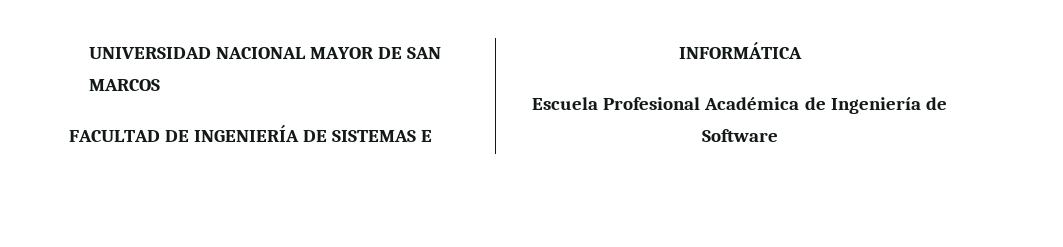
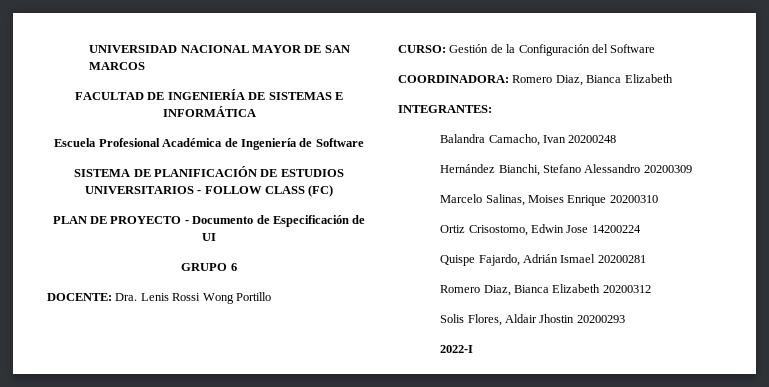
+ SISTEMA DE PLANIFICACIÓN DE ESTUDIOS UNIVERSITARIOS - FOLLOW CLASS (FC)
+ PLAN DE PROYECTO - Documento de Especificación de UI
+ GRUPO 6
+ DOCENTE: Dra. Lenis Rossi Wong Portillo
+ CURSO: Gestión de la Configuración del Software
+ COORDINADORA: Romero Diaz, Bianca Elizabeth
+ INTEGRANTES:
+ Balandra Camacho, Ivan 20200248
+ Hernández Bianchi, Stefano Alessandro 20200309
+ Marcelo Salinas, Moises Enrique 20200310
+ Ortiz Crisostomo, Edwin Jose 14200224
+ Quispe Fajardo, Adrián Ismael 20200281
+ Romero Diaz, Bianca Elizabeth 20200312
+ Solis Flores, Aldair Jhostin 20200293
+ 2022-I

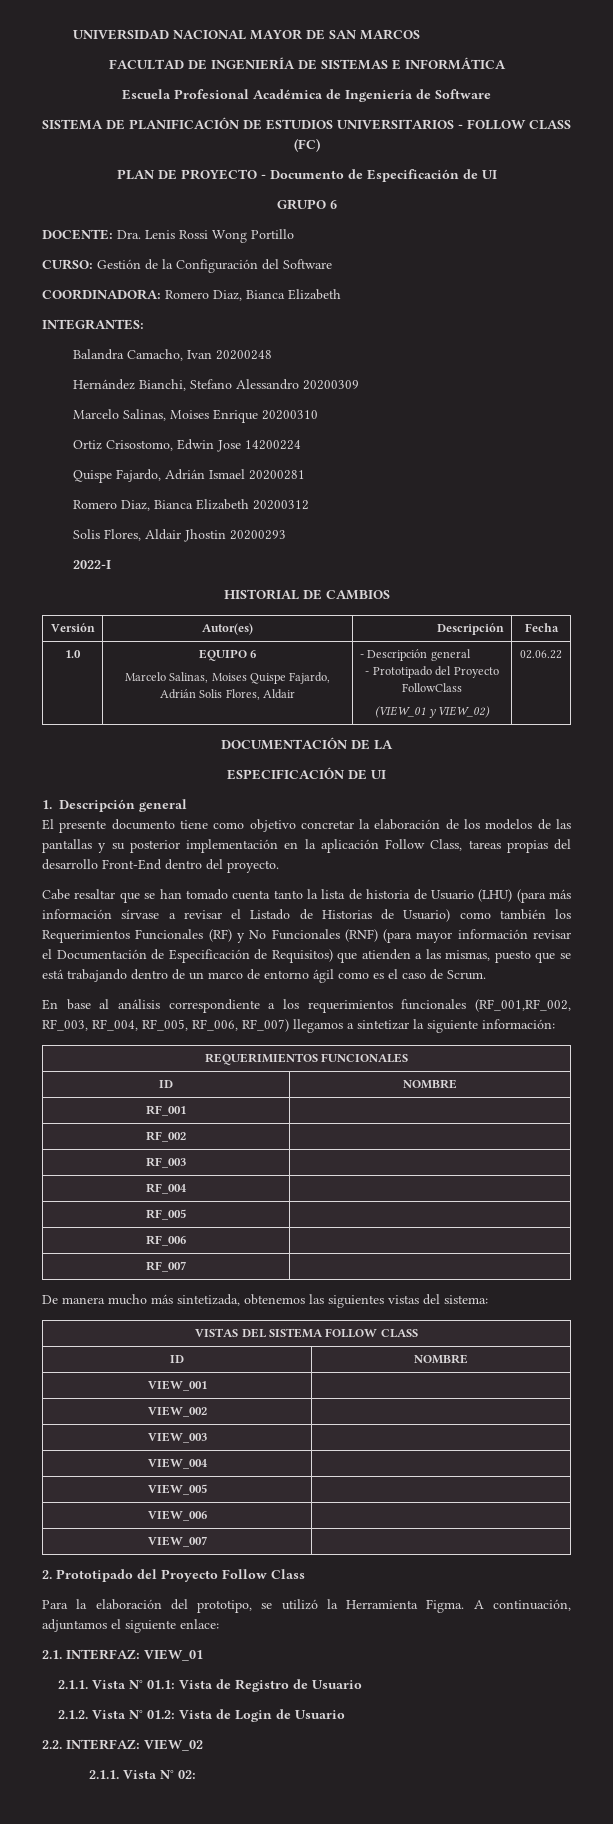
+ HISTORIAL DE CAMBIOS
+ Versión | Autor(es) | Descripción | Fecha
+ 1.0 | EQUIPO 6
+ Marcelo Salinas, Moises Quispe Fajardo, Adrián Solis Flores, Aldair | - Descripción general
+ - Prototipado del Proyecto FollowClass
+ (VIEW_01 y VIEW_02) | 02.06.22
+ DOCUMENTACIÓN DE LA
+ ESPECIFICACIÓN DE UI
+ 1. Descripción general
+ El presente documento tiene como objetivo concretar la elaboración de los modelos de las pantallas y su posterior implementación en la aplicación Follow Class, tareas propias del desarrollo Front-End dentro del proyecto.
+ Cabe resaltar que se han tomado cuenta tanto la lista de historia de Usuario (LHU) (para más información sírvase a revisar el Listado de Historias de Usuario) como también los Requerimientos Funcionales (RF) y No Funcionales (RNF) (para mayor información revisar el Documentación de Especificación de Requisitos) que atienden a las mismas, puesto que se está trabajando dentro de un marco de entorno ágil como es el caso de Scrum.
+ En base al análisis correspondiente a los requerimientos funcionales (RF_001,RF_002, RF_003, RF_004, RF_005, RF_006, RF_007) llegamos a sintetizar la siguiente información:
+ REQUERIMIENTOS FUNCIONALES
+ ID | NOMBRE
+ RF_001 |
+ RF_002 |
+ RF_003 |
+ RF_004 |
+ RF_005 |
+ RF_006 |
+ RF_007 |
+ De manera mucho más sintetizada, obtenemos las siguientes vistas del sistema:
+ VISTAS DEL SISTEMA FOLLOW CLASS
+ ID | NOMBRE
+ VIEW_001 |
+ VIEW_002 |
+ VIEW_003 |
+ VIEW_004 |
+ VIEW_005 |
+ VIEW_006 |
+ VIEW_007 |
+ 2. Prototipado del Proyecto Follow Class
+ Para la elaboración del prototipo, se utilizó la Herramienta Figma. A continuación, adjuntamos el siguiente enlace:
+ 2.1. INTERFAZ: VIEW_01
+ 2.1.1. Vista N° 01.1: Vista de Registro de Usuario
+ 2.1.2. Vista N° 01.2: Vista de Login de Usuario
+ 2.2. INTERFAZ: VIEW_02
+ 2.1.1. Vista N° 02:

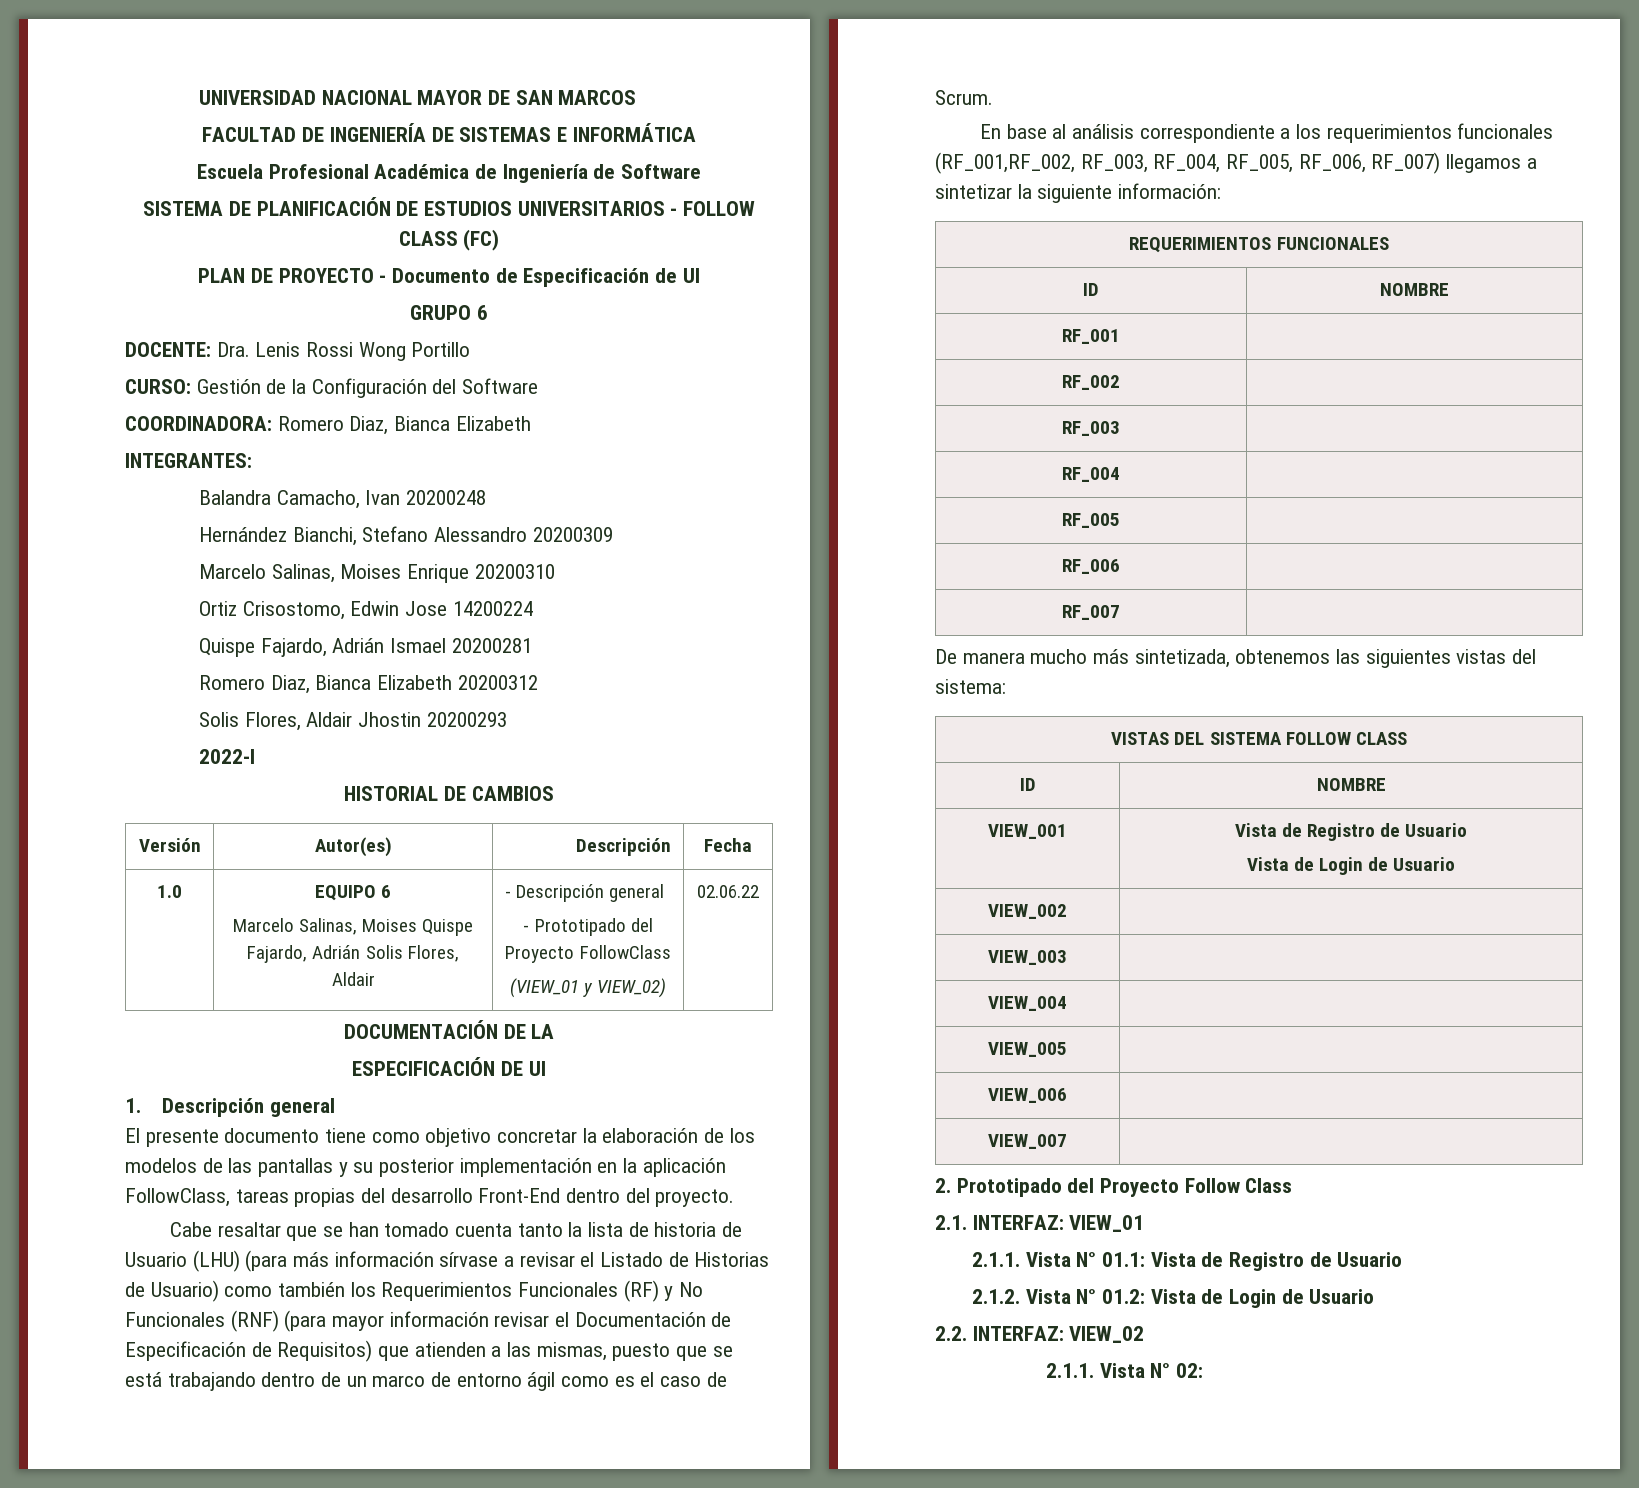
- El presente documento tiene como objetivo concretar la elaboración de los modelos de las pantallas y su posterior implementación en la aplicación Follow Class, tareas propias del desarrollo Front-End dentro del proyecto.
+ El presente documento tiene como objetivo concretar la elaboración de los modelos de las pantallas y su posterior implementación en la aplicación FollowClass, tareas propias del desarrollo Front-End dentro del proyecto.
- VIEW_001 |
+ VIEW_001 | Vista de Registro de Usuario
+ Vista de Login de Usuario
- Para la elaboración del prototipo, se utilizó la Herramienta Figma. A continuación, adjuntamos el siguiente enlace:

